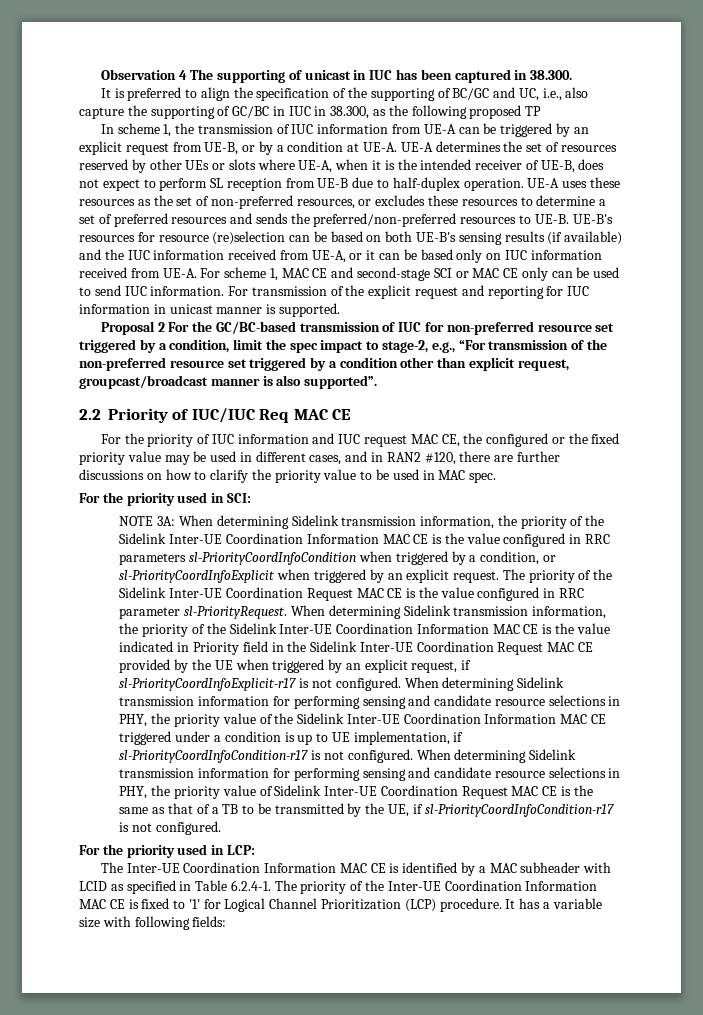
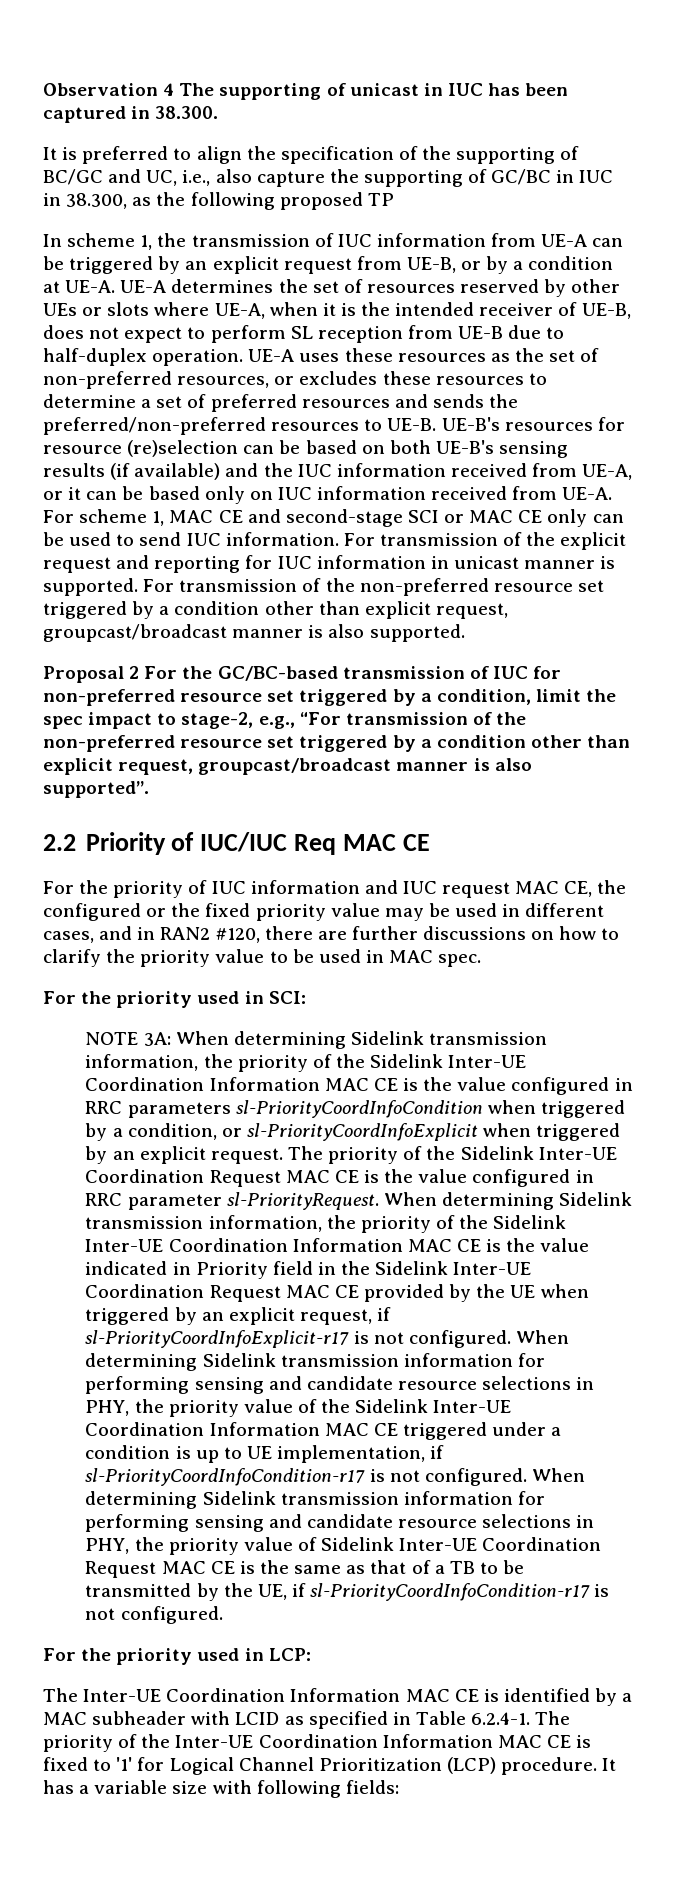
+ For transmission of the non-preferred resource set triggered by a condition other than explicit request, groupcast/broadcast manner is also supported.

